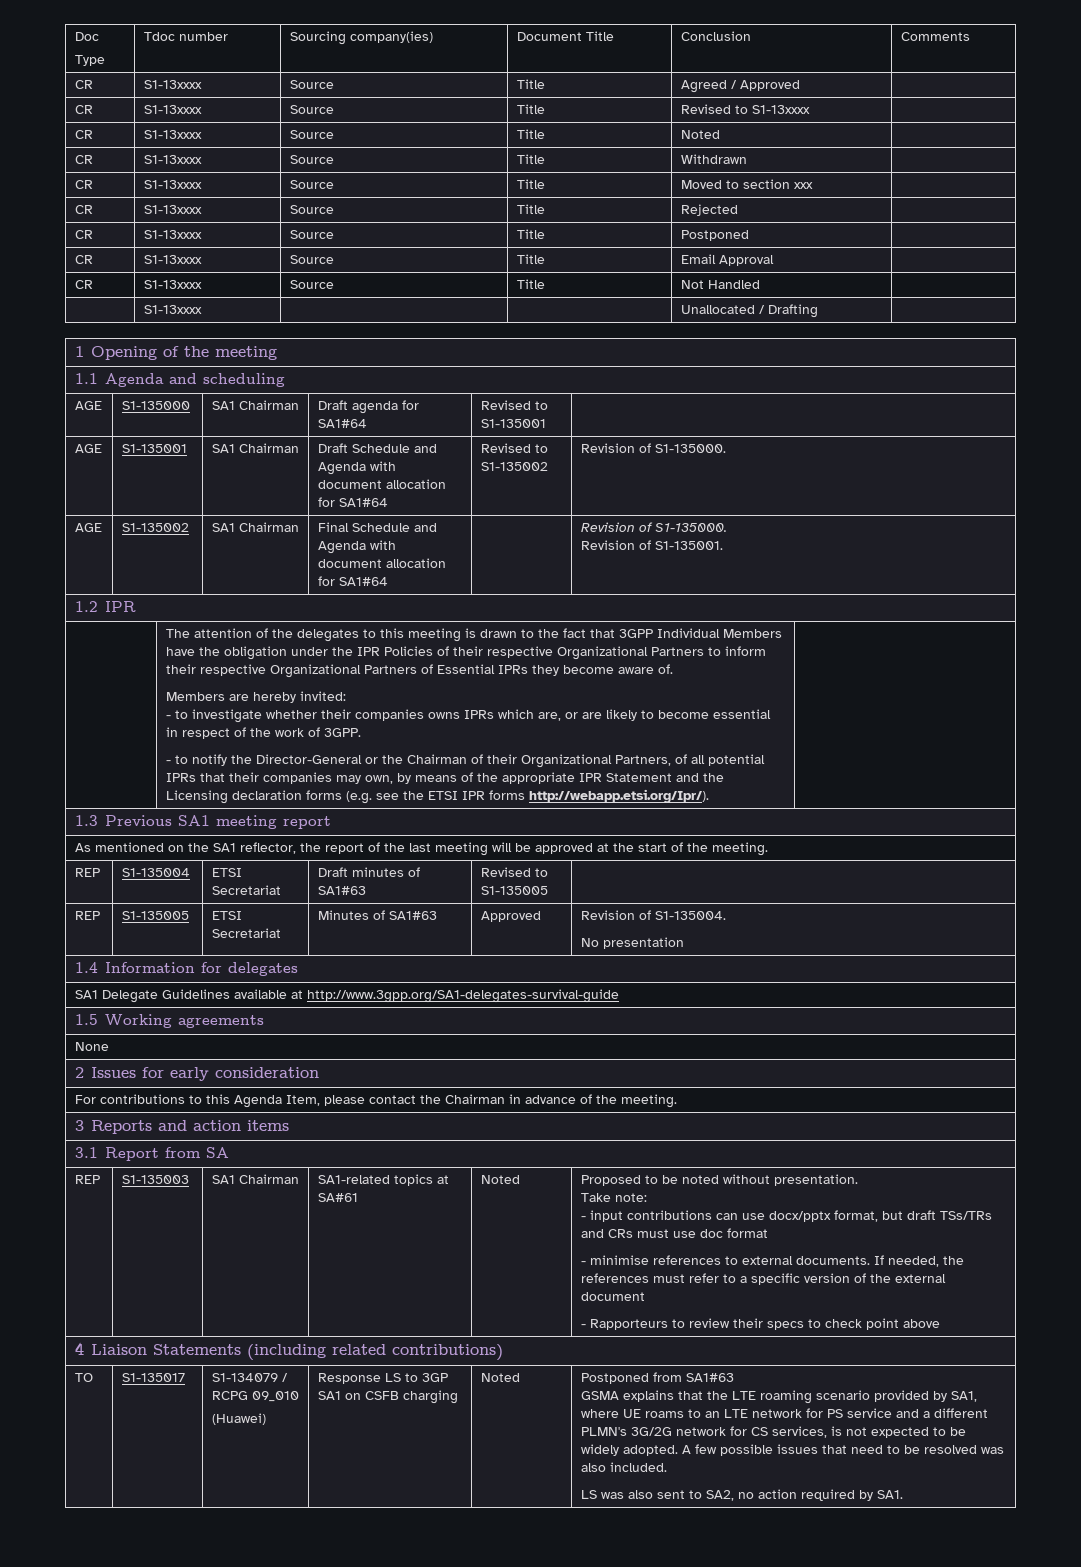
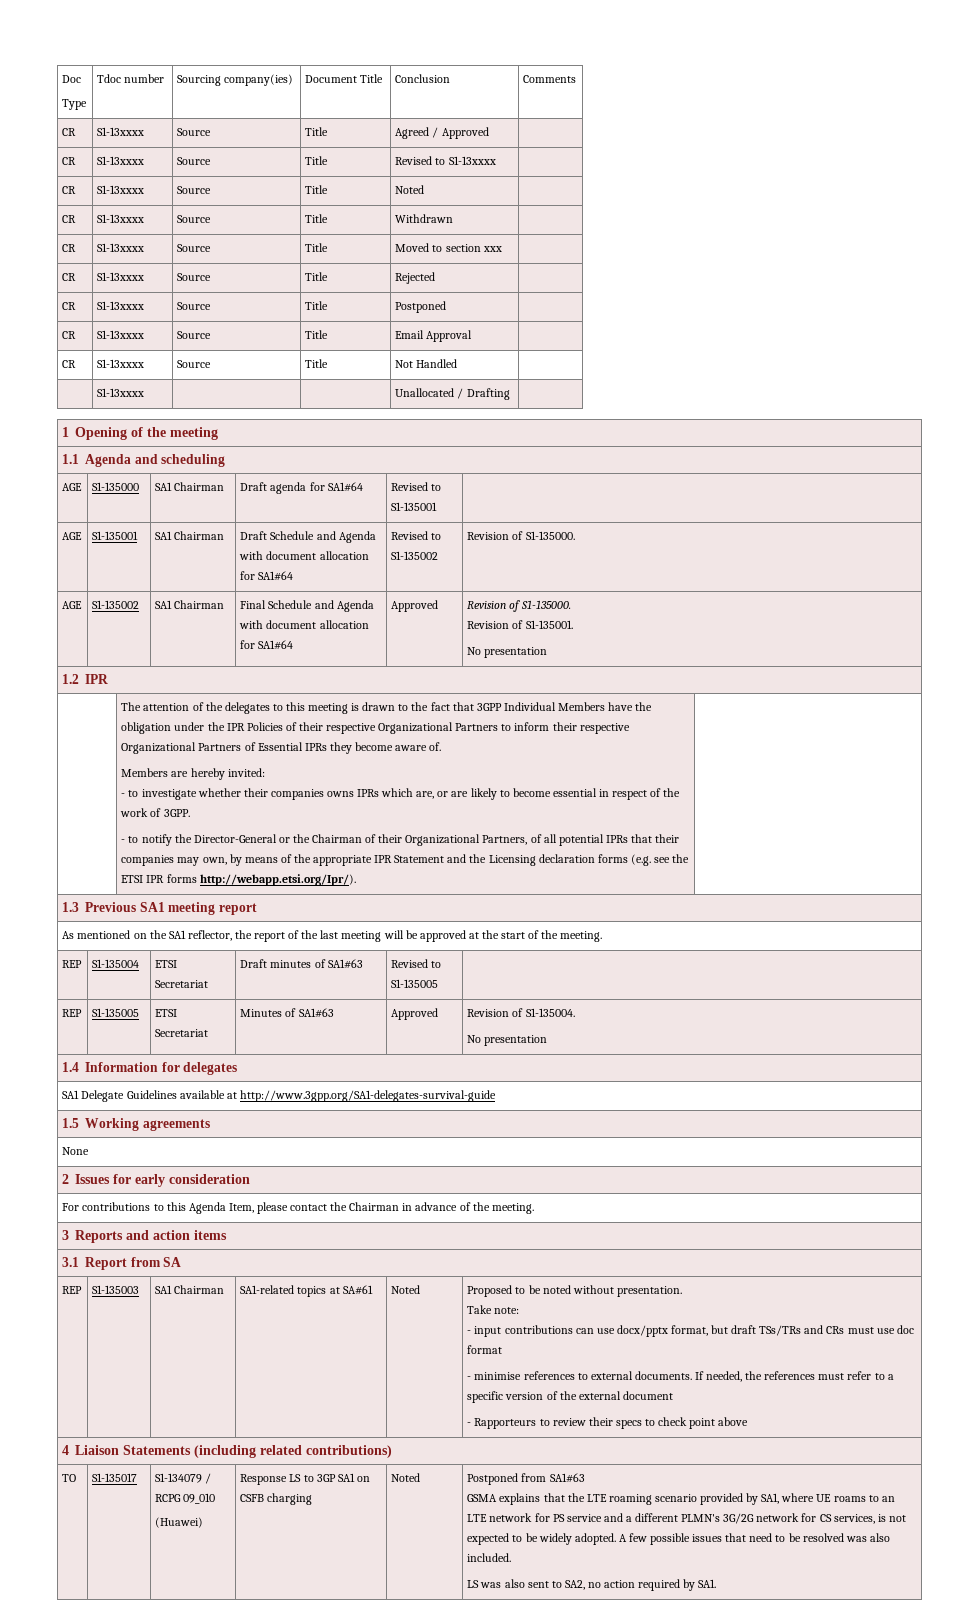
- AGE | S1-135002 | SA1 Chairman | Final Schedule and Agenda with document allocation for SA1#64 | | Revision of S1-135000.
+ AGE | S1-135002 | SA1 Chairman | Final Schedule and Agenda with document allocation for SA1#64 | Approved | Revision of S1-135000.
  Revision of S1-135001.
+ No presentation

